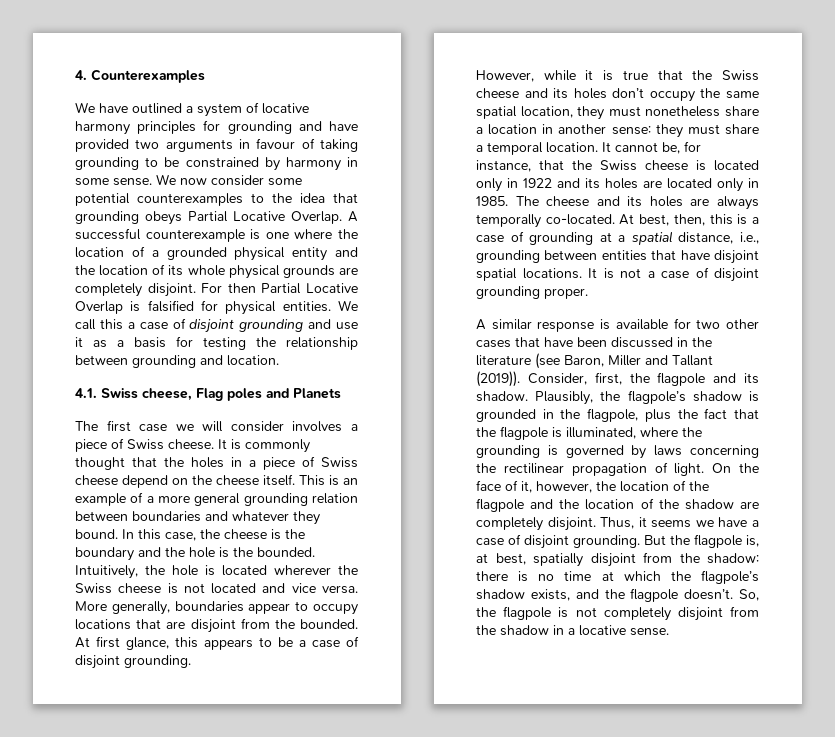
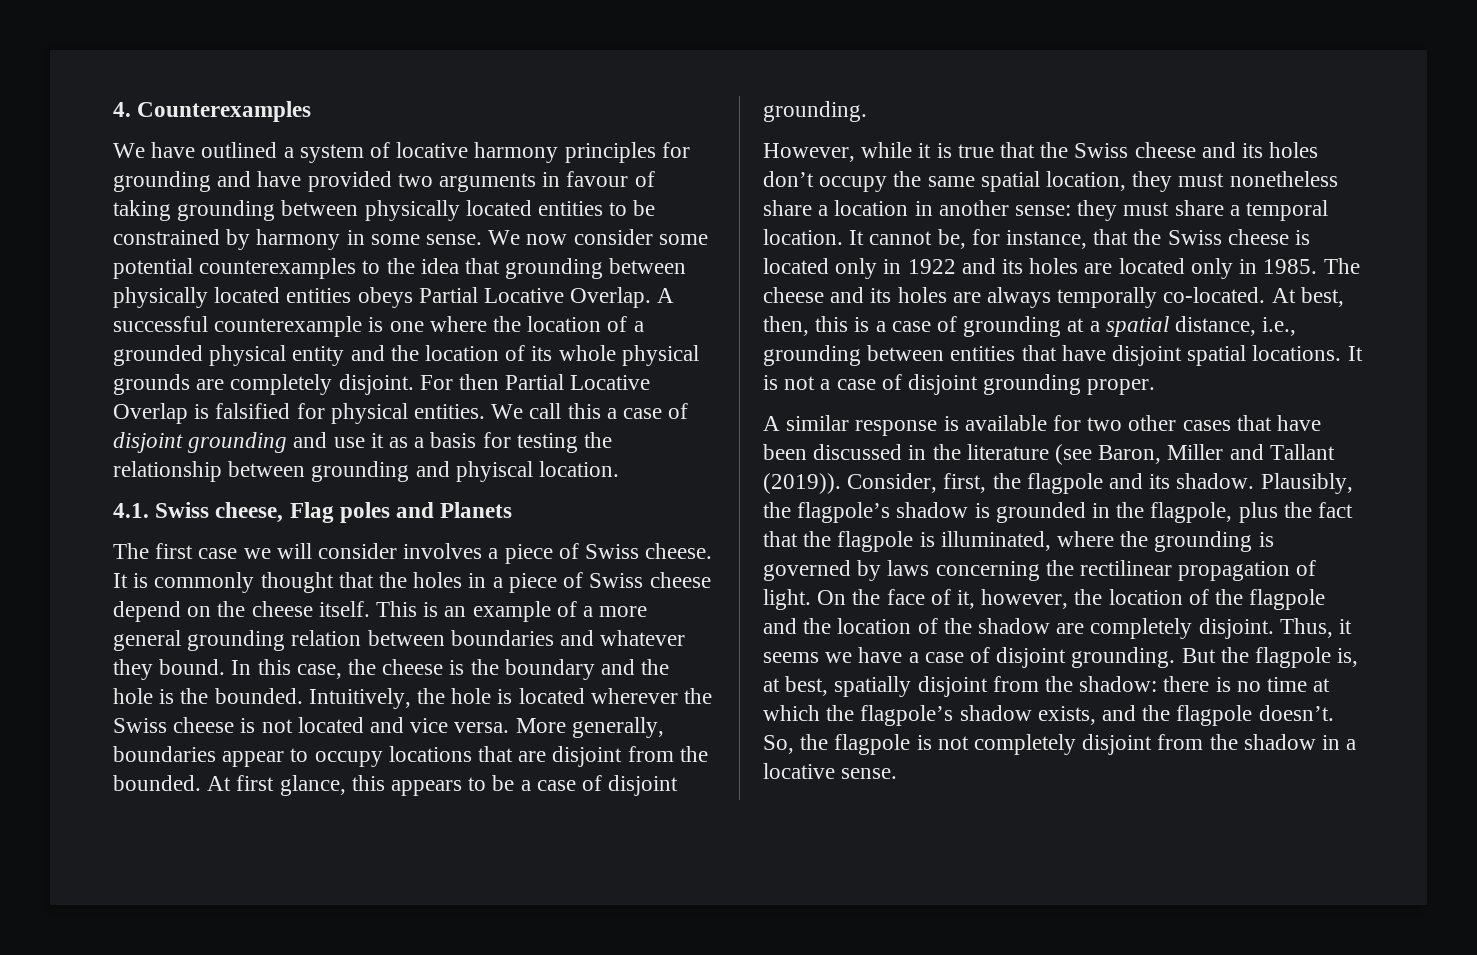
- We have outlined a system of locative harmony principles for grounding and have provided two arguments in favour of taking grounding to be constrained by harmony in some sense.
+ We have outlined a system of locative harmony principles for grounding and have provided two arguments in favour of taking grounding between physically located entities to be constrained by harmony in some sense.
- We now consider some potential counterexamples to the idea that grounding obeys Partial Locative Overlap.
+ We now consider some potential counterexamples to the idea that grounding between physically located entities obeys Partial Locative Overlap.
- We call this a case of disjoint grounding and use it as a basis for testing the relationship between grounding and location.
+ We call this a case of disjoint grounding and use it as a basis for testing the relationship between grounding and phyiscal location.

